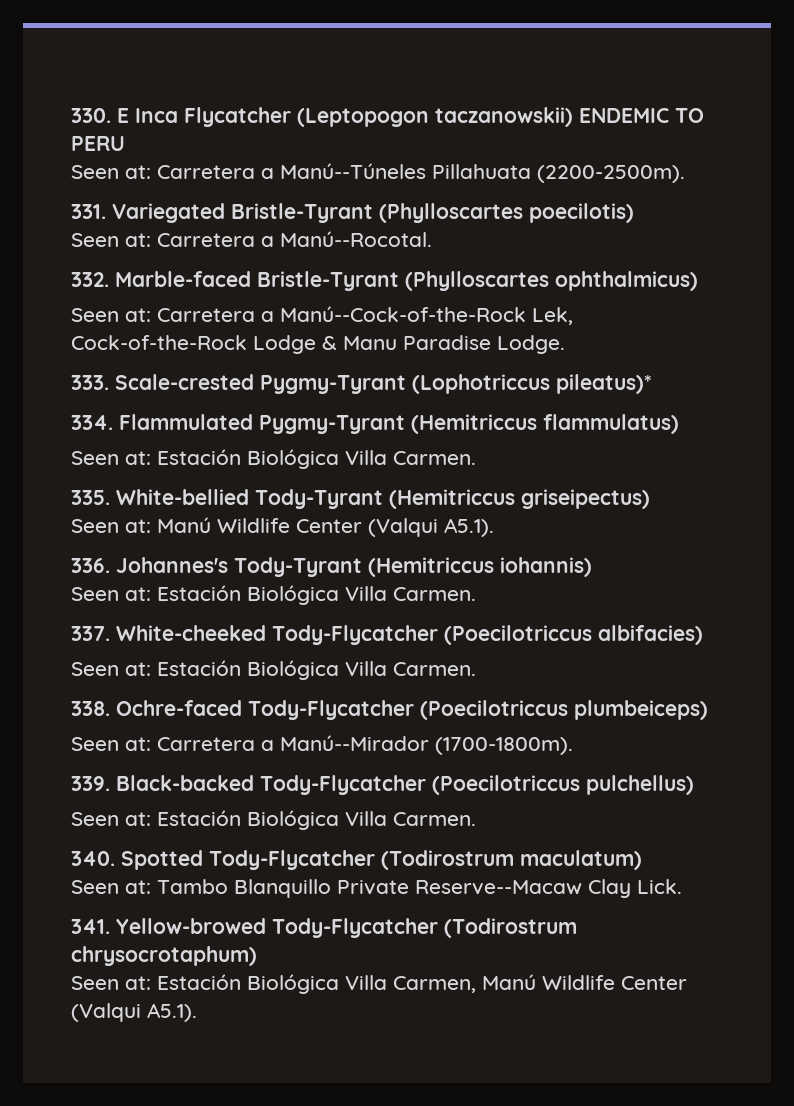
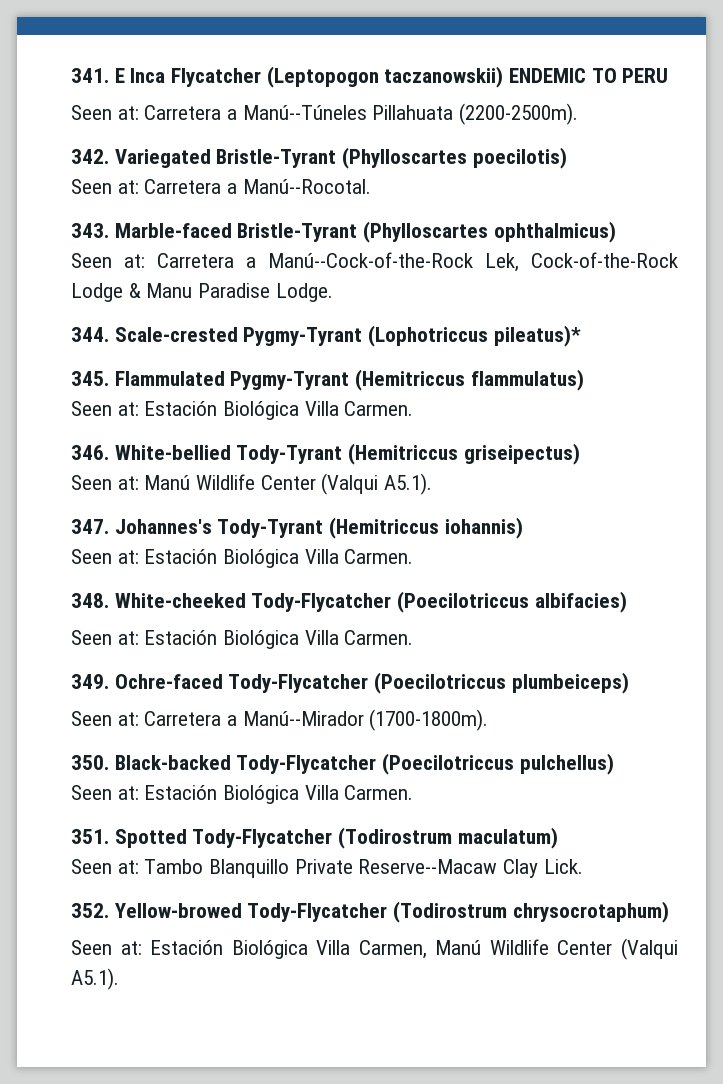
- 330. E Inca Flycatcher (Leptopogon taczanowskii) ENDEMIC TO PERU
+ 341. E Inca Flycatcher (Leptopogon taczanowskii) ENDEMIC TO PERU
- 331. Variegated Bristle-Tyrant (Phylloscartes poecilotis)
+ 342. Variegated Bristle-Tyrant (Phylloscartes poecilotis)
- 332. Marble-faced Bristle-Tyrant (Phylloscartes ophthalmicus)
+ 343. Marble-faced Bristle-Tyrant (Phylloscartes ophthalmicus)
- 333. Scale-crested Pygmy-Tyrant (Lophotriccus pileatus)*
+ 344. Scale-crested Pygmy-Tyrant (Lophotriccus pileatus)*
- 334. Flammulated Pygmy-Tyrant (Hemitriccus flammulatus)
+ 345. Flammulated Pygmy-Tyrant (Hemitriccus flammulatus)
- 335. White-bellied Tody-Tyrant (Hemitriccus griseipectus)
+ 346. White-bellied Tody-Tyrant (Hemitriccus griseipectus)
- 336. Johannes's Tody-Tyrant (Hemitriccus iohannis)
+ 347. Johannes's Tody-Tyrant (Hemitriccus iohannis)
- 337. White-cheeked Tody-Flycatcher (Poecilotriccus albifacies)
+ 348. White-cheeked Tody-Flycatcher (Poecilotriccus albifacies)
- 338. Ochre-faced Tody-Flycatcher (Poecilotriccus plumbeiceps)
+ 349. Ochre-faced Tody-Flycatcher (Poecilotriccus plumbeiceps)
- 339. Black-backed Tody-Flycatcher (Poecilotriccus pulchellus)
+ 350. Black-backed Tody-Flycatcher (Poecilotriccus pulchellus)
- 340. Spotted Tody-Flycatcher (Todirostrum maculatum)
+ 351. Spotted Tody-Flycatcher (Todirostrum maculatum)
- 341. Yellow-browed Tody-Flycatcher (Todirostrum chrysocrotaphum)
+ 352. Yellow-browed Tody-Flycatcher (Todirostrum chrysocrotaphum)

